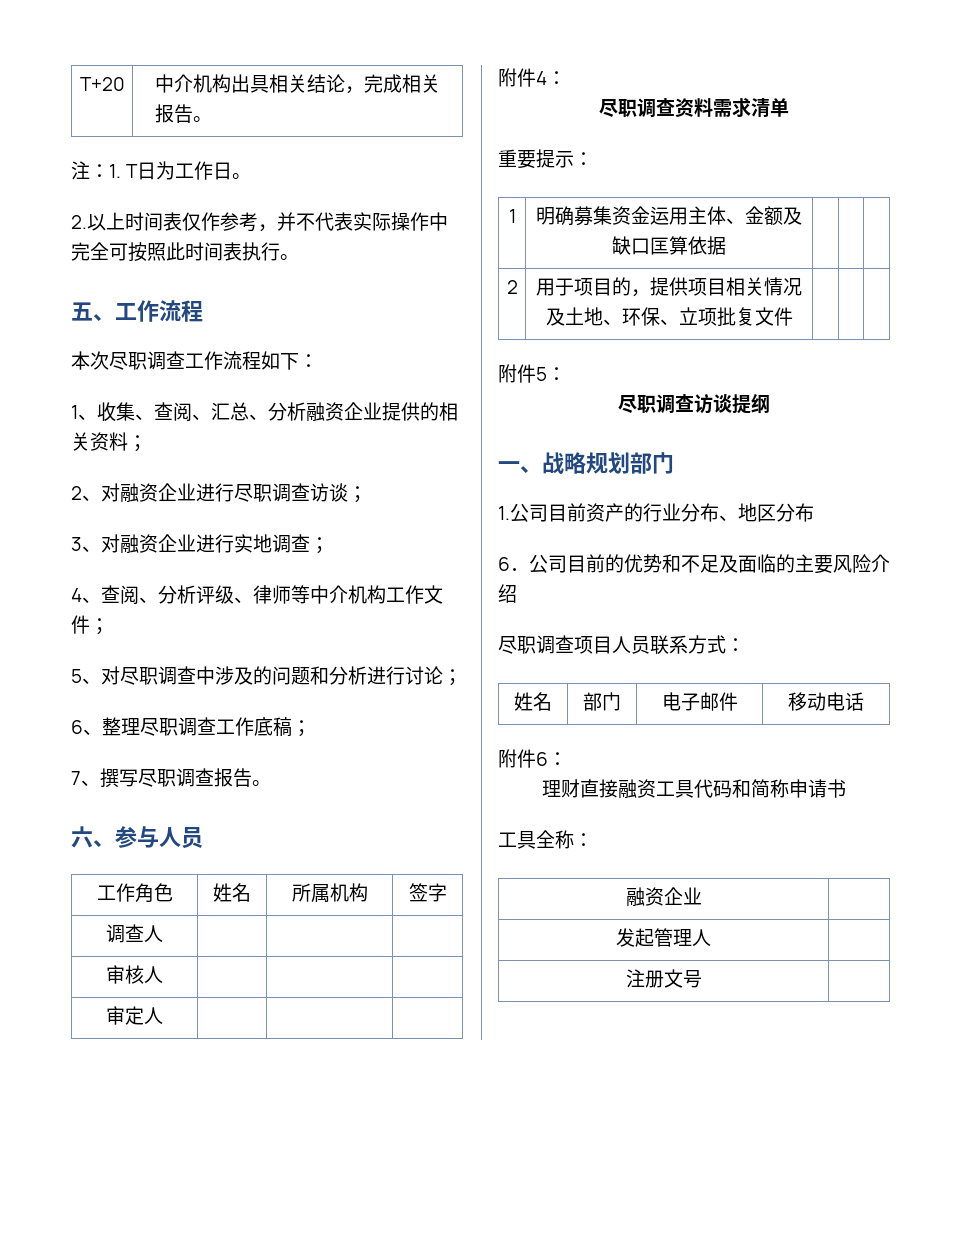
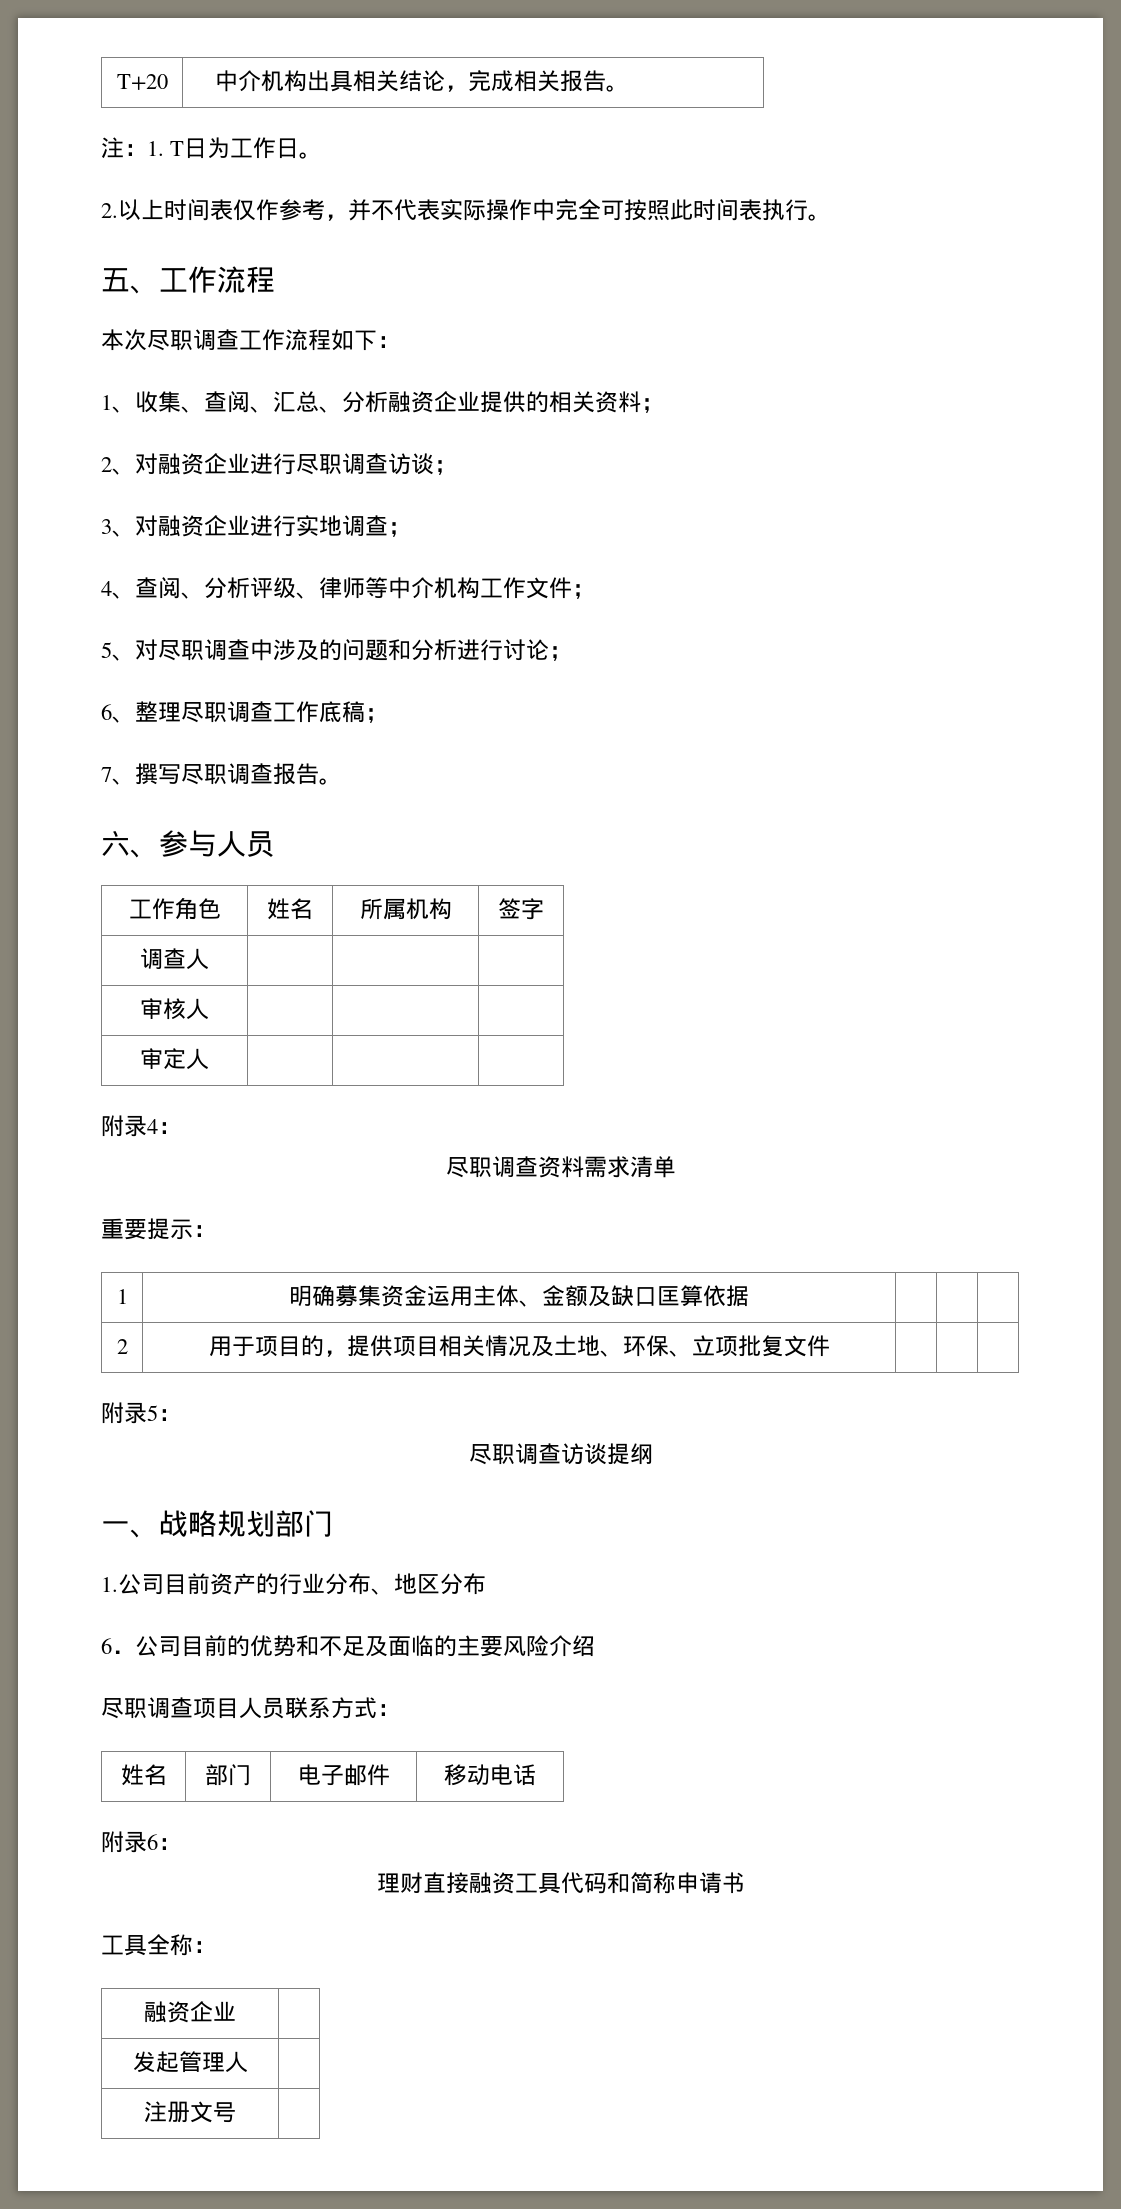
- 附件4：
+ 附录4：
- 附件5：
+ 附录5：
- 附件6：
+ 附录6：

